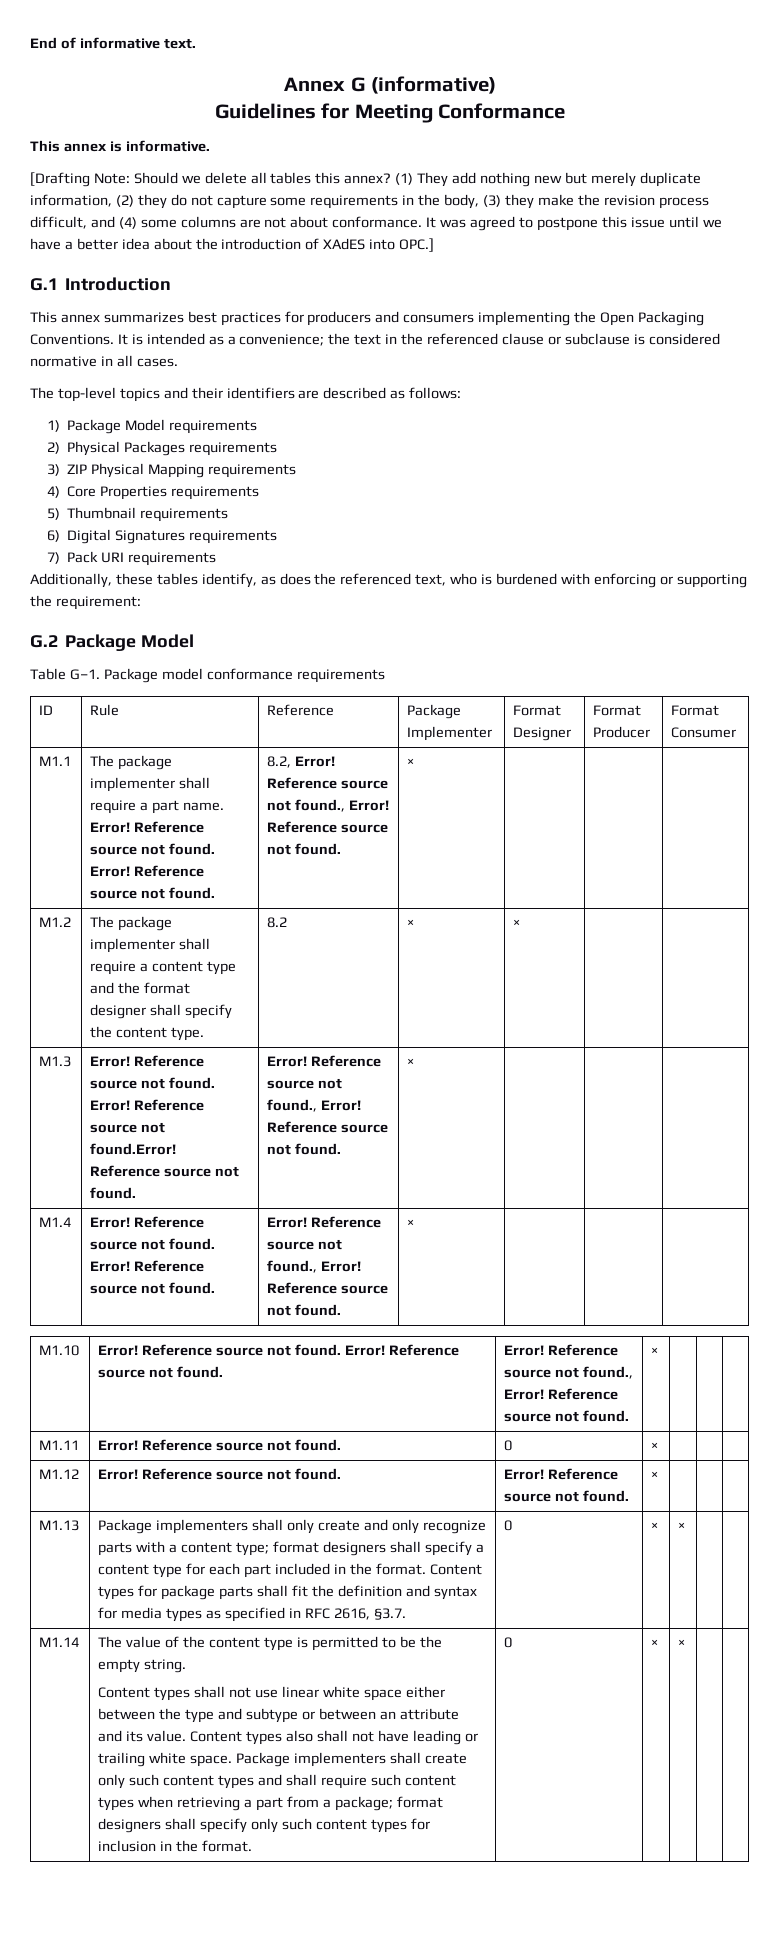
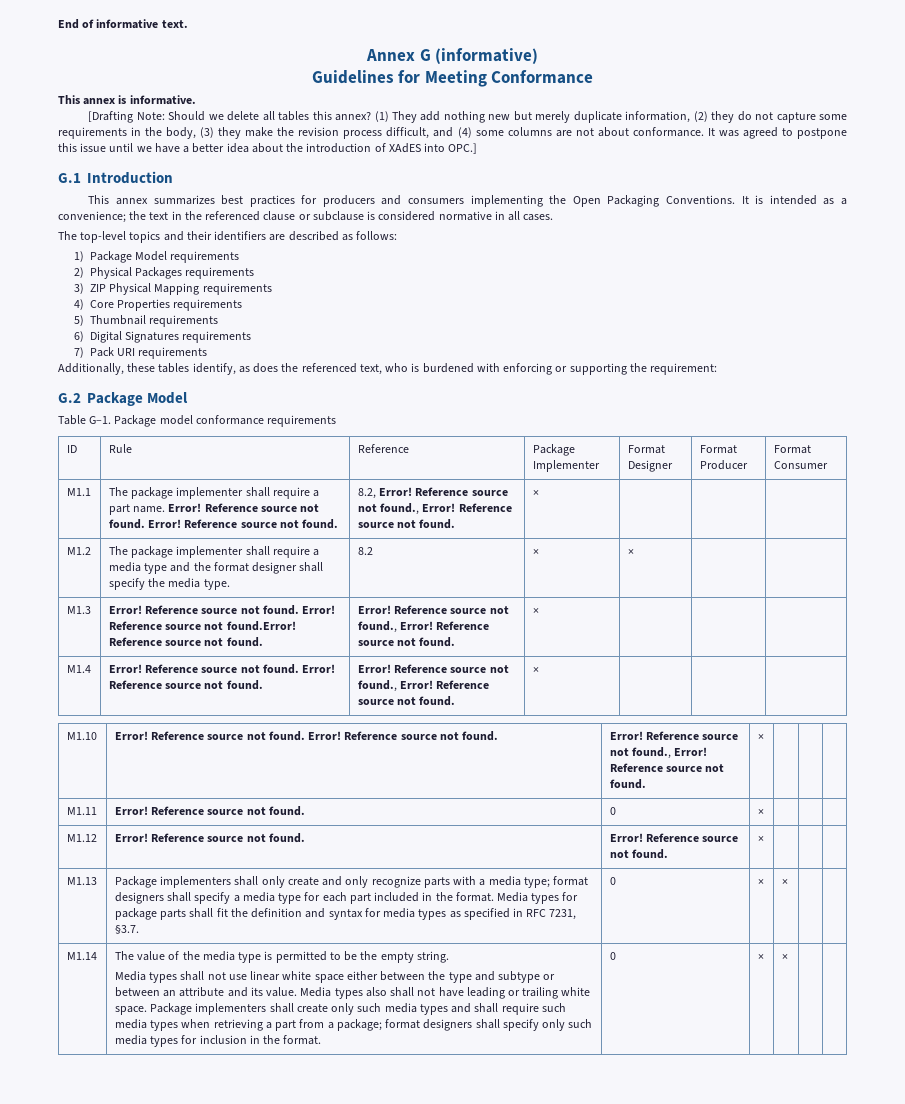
- M1.2 | The package implementer shall require a content type and the format designer shall specify the content type. | 8.2 | × | × | |
+ M1.2 | The package implementer shall require a media type and the format designer shall specify the media type. | 8.2 | × | × | |
- Package implementers shall only create and only recognize parts with a content type; format designers shall specify a content type for each part included in the format.
+ Package implementers shall only create and only recognize parts with a media type; format designers shall specify a media type for each part included in the format.
- Content types for package parts shall fit the definition and syntax for media types as specified in RFC 2616, §3.7.
+ Media types for package parts shall fit the definition and syntax for media types as specified in RFC 7231, §3.7.
- The value of the content type is permitted to be the empty string.
+ The value of the media type is permitted to be the empty string.
- Content types shall not use linear white space either between the type and subtype or between an attribute and its value.
+ Media types shall not use linear white space either between the type and subtype or between an attribute and its value.
- Content types also shall not have leading or trailing white space.
+ Media types also shall not have leading or trailing white space.
- Package implementers shall create only such content types and shall require such content types when retrieving a part from a package; format designers shall specify only such content types for inclusion in the format.
+ Package implementers shall create only such media types and shall require such media types when retrieving a part from a package; format designers shall specify only such media types for inclusion in the format.

